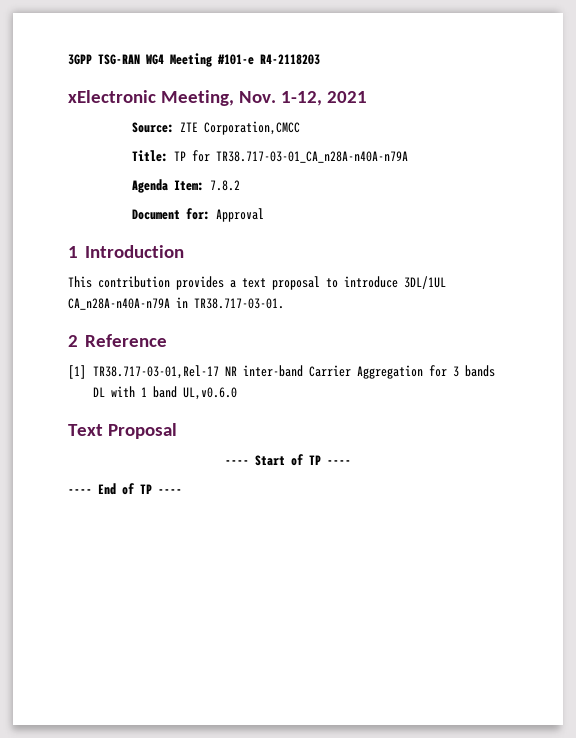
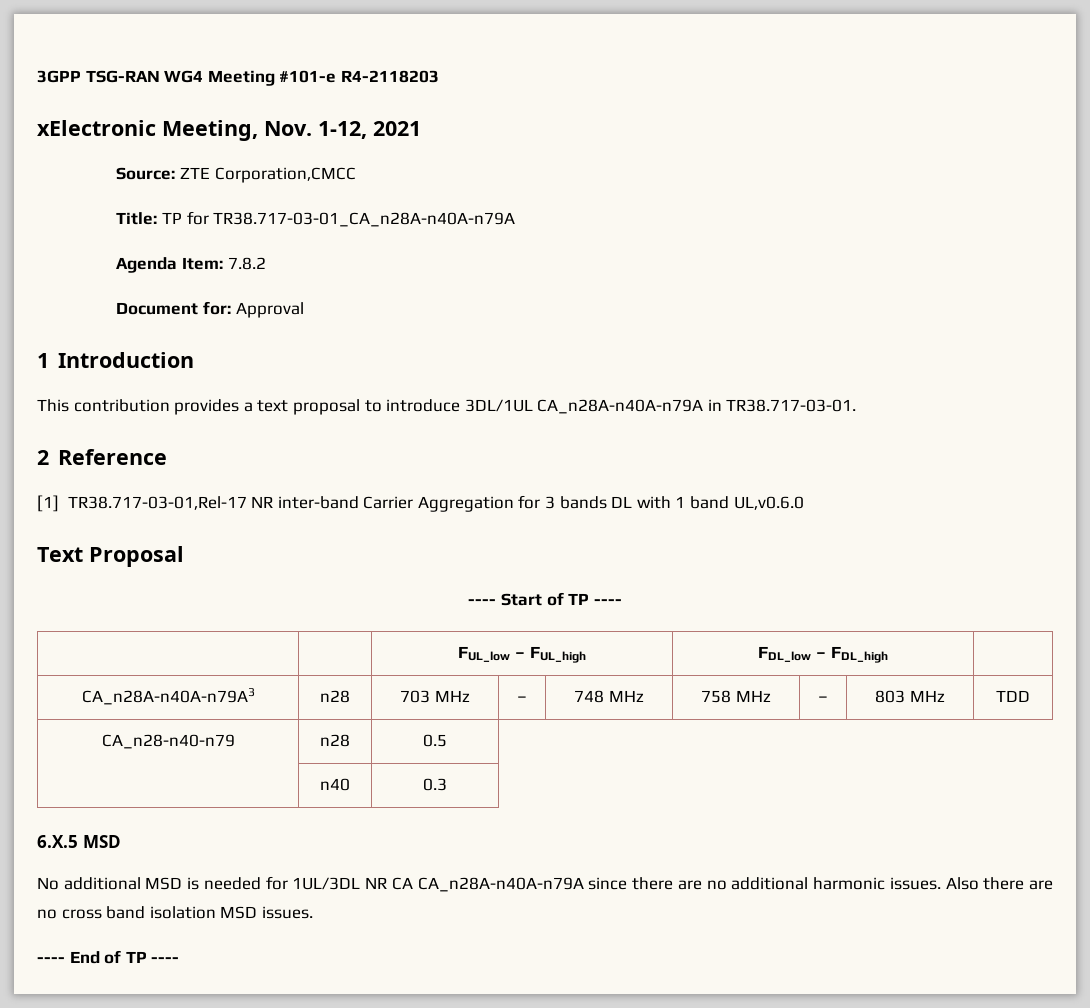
+ | | FUL_low – FUL_high | FDL_low – FDL_high |
+ CA_n28A-n40A-n79A3 | n28 | 703 MHz | – | 748 MHz | 758 MHz | – | 803 MHz | TDD
+ CA_n28-n40-n79 | n28 | 0.5
+ | n40 | 0.3
+ 6.X.5 MSD
+ No additional MSD is needed for 1UL/3DL NR CA CA_n28A-n40A-n79A since there are no additional harmonic issues. Also there are no cross band isolation MSD issues.

